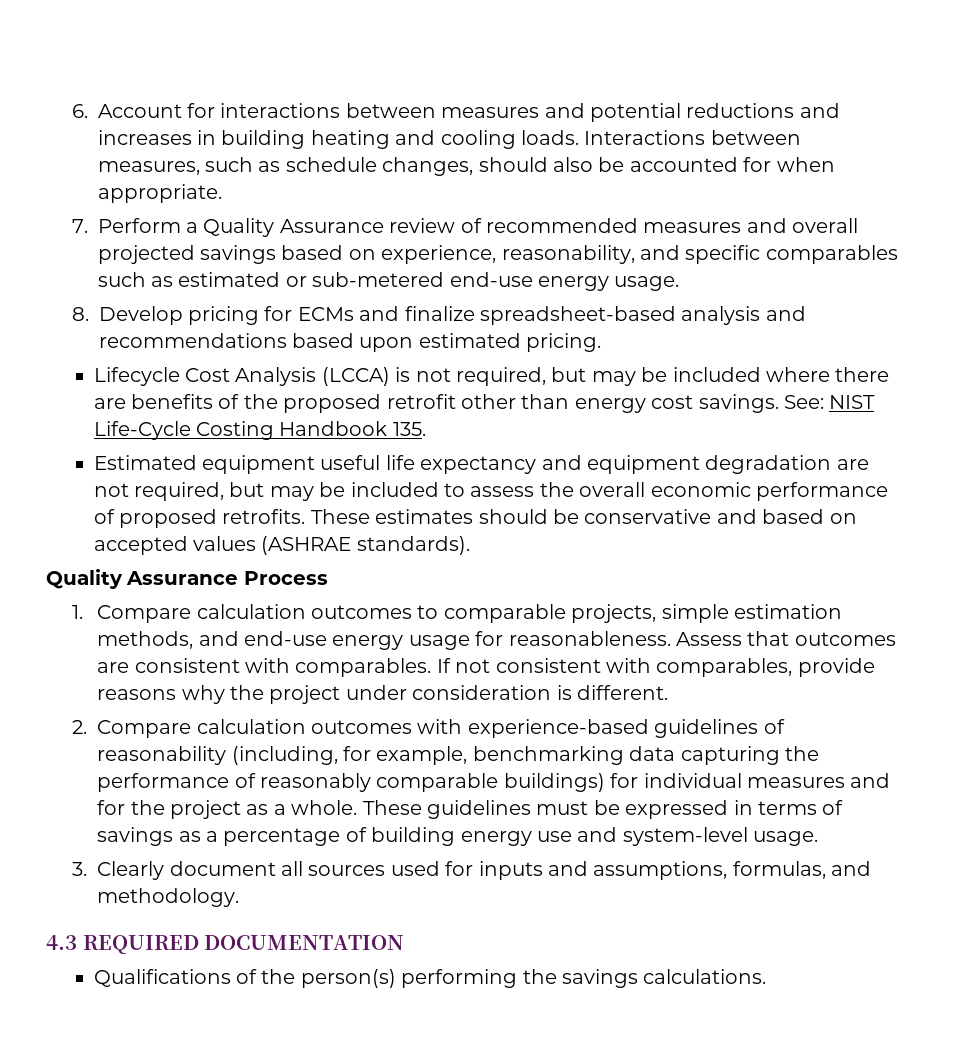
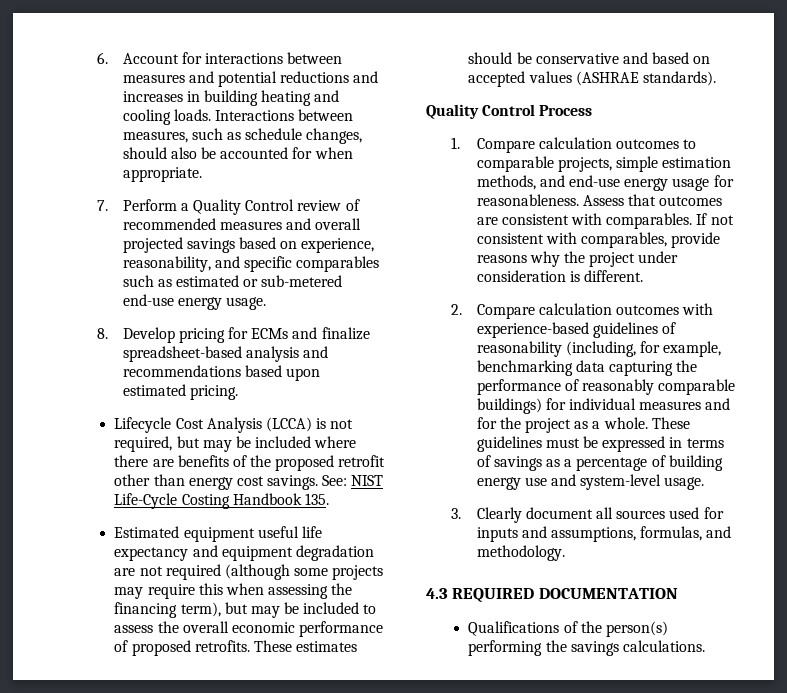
- 7. Perform a Quality Assurance review of recommended measures and overall projected savings based on experience, reasonability, and specific comparables such as estimated or sub-metered end-use energy usage.
+ 7. Perform a Quality Control review of recommended measures and overall projected savings based on experience, reasonability, and specific comparables such as estimated or sub-metered end-use energy usage.
- Estimated equipment useful life expectancy and equipment degradation are not required, but may be included to assess the overall economic performance of proposed retrofits.
+ Estimated equipment useful life expectancy and equipment degradation are not required (although some projects may require this when assessing the financing term), but may be included to assess the overall economic performance of proposed retrofits.
- Quality Assurance Process
+ Quality Control Process

